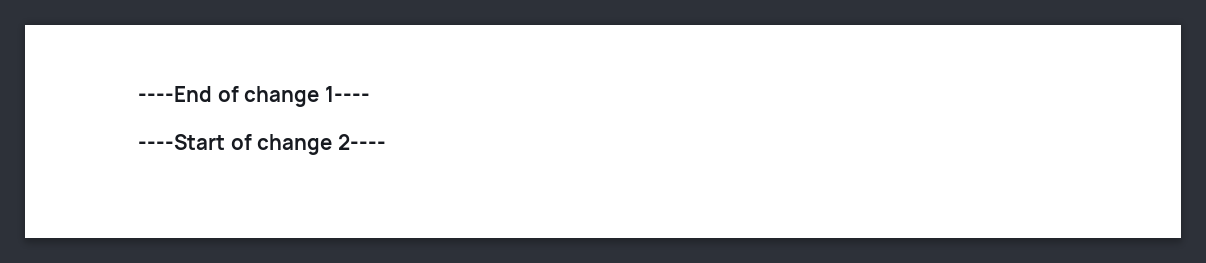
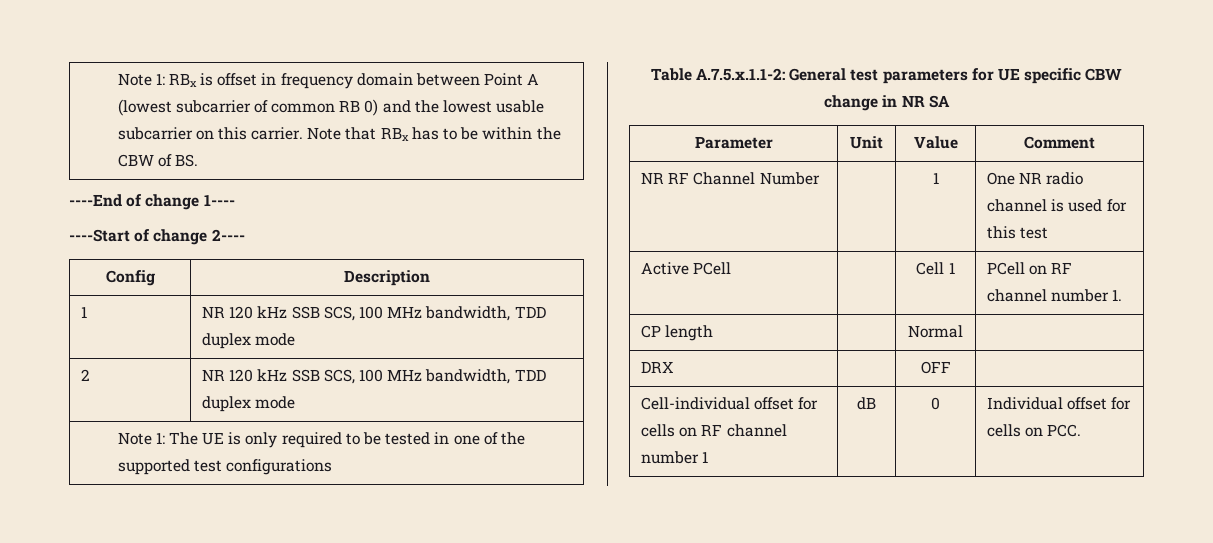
+ Note 1: RBx is offset in frequency domain between Point A (lowest subcarrier of common RB 0) and the lowest usable subcarrier on this carrier. Note that RBx has to be within the CBW of BS.
+ Config | Description
+ 1 | NR 120 kHz SSB SCS, 100 MHz bandwidth, TDD duplex mode
+ 2 | NR 120 kHz SSB SCS, 100 MHz bandwidth, TDD duplex mode
+ Note 1: The UE is only required to be tested in one of the supported test configurations
+ Table A.7.5.x.1.1-2: General test parameters for UE specific CBW change in NR SA
+ Parameter | Unit | Value | Comment
+ NR RF Channel Number | | 1 | One NR radio channel is used for this test
+ Active PCell | | Cell 1 | PCell on RF channel number 1.
+ CP length | | Normal |
+ DRX | | OFF |
+ Cell-individual offset for cells on RF channel number 1 | dB | 0 | Individual offset for cells on PCC.

